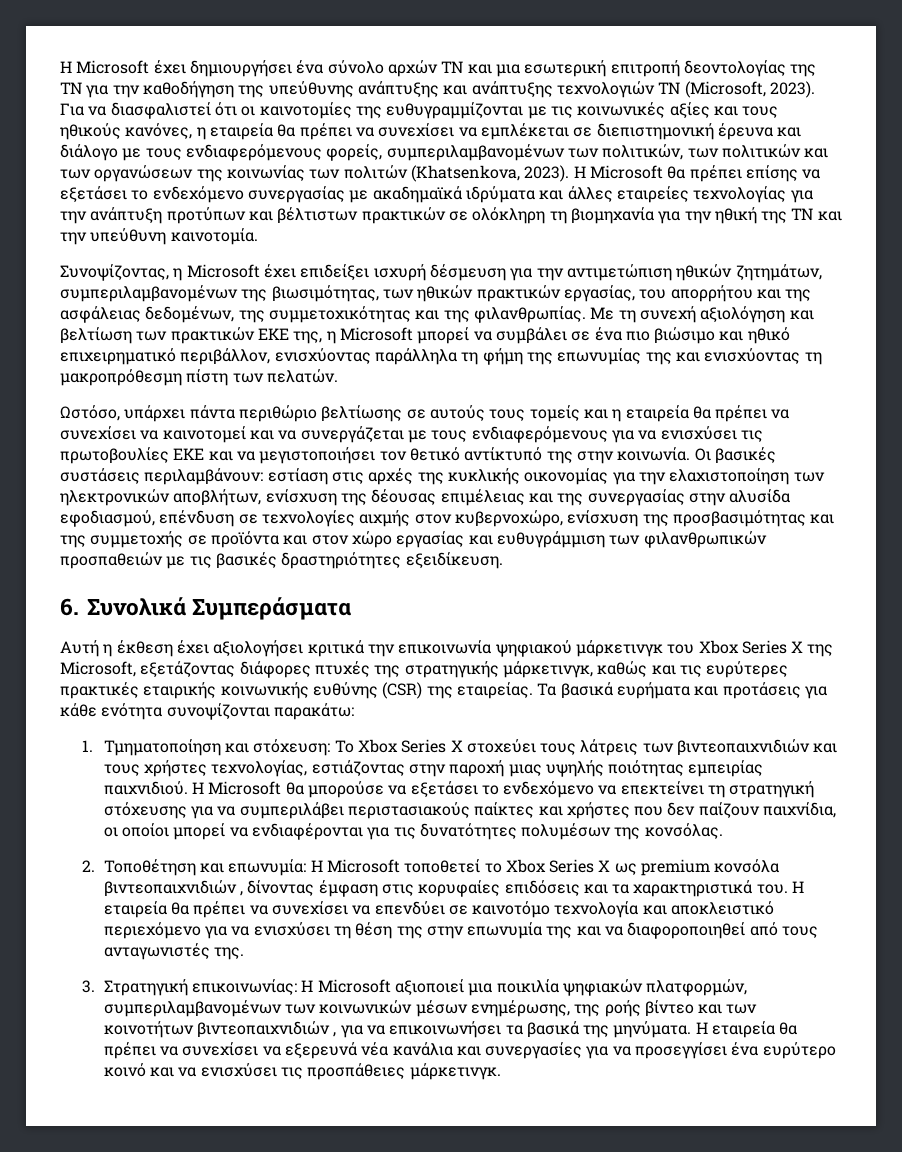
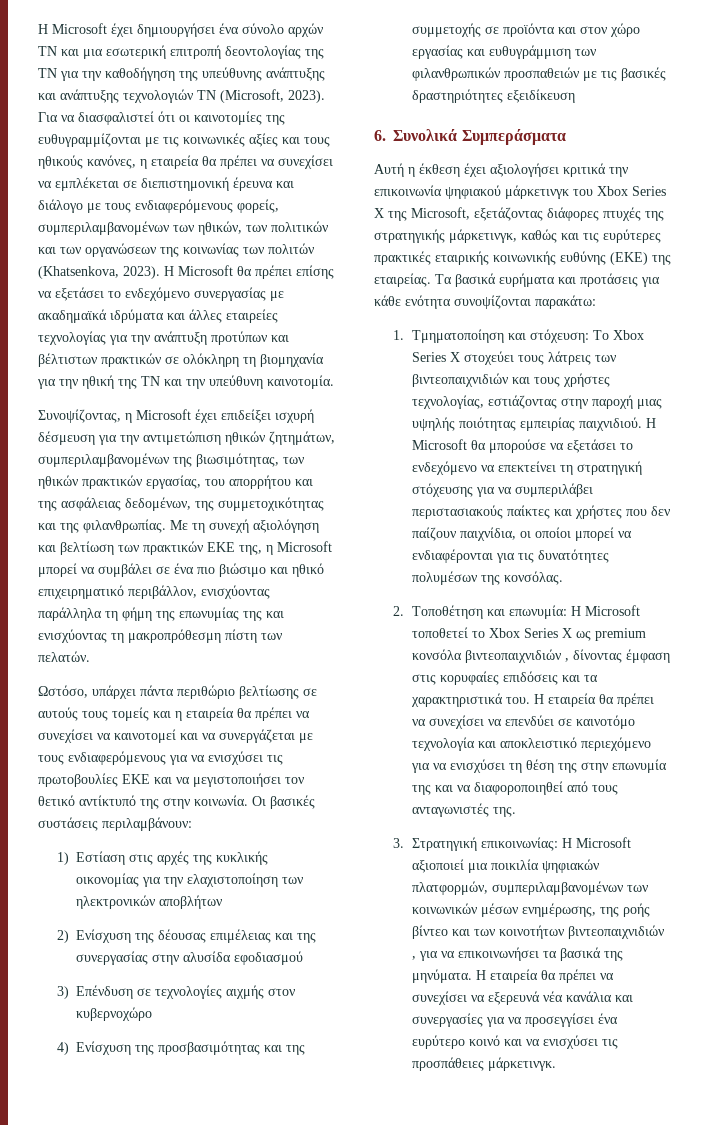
- Για να διασφαλιστεί ότι οι καινοτομίες της ευθυγραμμίζονται με τις κοινωνικές αξίες και τους ηθικούς κανόνες, η εταιρεία θα πρέπει να συνεχίσει να εμπλέκεται σε διεπιστημονική έρευνα και διάλογο με τους ενδιαφερόμενους φορείς, συμπεριλαμβανομένων των πολιτικών, των πολιτικών και των οργανώσεων της κοινωνίας των πολιτών (Khatsenkova, 2023).
+ Για να διασφαλιστεί ότι οι καινοτομίες της ευθυγραμμίζονται με τις κοινωνικές αξίες και τους ηθικούς κανόνες, η εταιρεία θα πρέπει να συνεχίσει να εμπλέκεται σε διεπιστημονική έρευνα και διάλογο με τους ενδιαφερόμενους φορείς, συμπεριλαμβανομένων των ηθικών, των πολιτικών και των οργανώσεων της κοινωνίας των πολιτών (Khatsenkova, 2023).
- Οι βασικές συστάσεις περιλαμβάνουν: εστίαση στις αρχές της κυκλικής οικονομίας για την ελαχιστοποίηση των ηλεκτρονικών αποβλήτων, ενίσχυση της δέουσας επιμέλειας και της συνεργασίας στην αλυσίδα εφοδιασμού, επένδυση σε τεχνολογίες αιχμής στον κυβερνοχώρο, ενίσχυση της προσβασιμότητας και της συμμετοχής σε προϊόντα και στον χώρο εργασίας και ευθυγράμμιση των φιλανθρωπικών προσπαθειών με τις βασικές δραστηριότητες εξειδίκευση.
+ Οι βασικές συστάσεις περιλαμβάνουν:
+ 1) Εστίαση στις αρχές της κυκλικής οικονομίας για την ελαχιστοποίηση των ηλεκτρονικών αποβλήτων
+ 2) Ενίσχυση της δέουσας επιμέλειας και της συνεργασίας στην αλυσίδα εφοδιασμού
+ 3) Επένδυση σε τεχνολογίες αιχμής στον κυβερνοχώρο
+ 4) Ενίσχυση της προσβασιμότητας και της συμμετοχής σε προϊόντα και στον χώρο εργασίας και ευθυγράμμιση των φιλανθρωπικών προσπαθειών με τις βασικές δραστηριότητες εξειδίκευση
- Αυτή η έκθεση έχει αξιολογήσει κριτικά την επικοινωνία ψηφιακού μάρκετινγκ του Xbox Series X της Microsoft, εξετάζοντας διάφορες πτυχές της στρατηγικής μάρκετινγκ, καθώς και τις ευρύτερες πρακτικές εταιρικής κοινωνικής ευθύνης (CSR) της εταιρείας.
+ Αυτή η έκθεση έχει αξιολογήσει κριτικά την επικοινωνία ψηφιακού μάρκετινγκ του Xbox Series X της Microsoft, εξετάζοντας διάφορες πτυχές της στρατηγικής μάρκετινγκ, καθώς και τις ευρύτερες πρακτικές εταιρικής κοινωνικής ευθύνης (ΕΚΕ) της εταιρείας.

